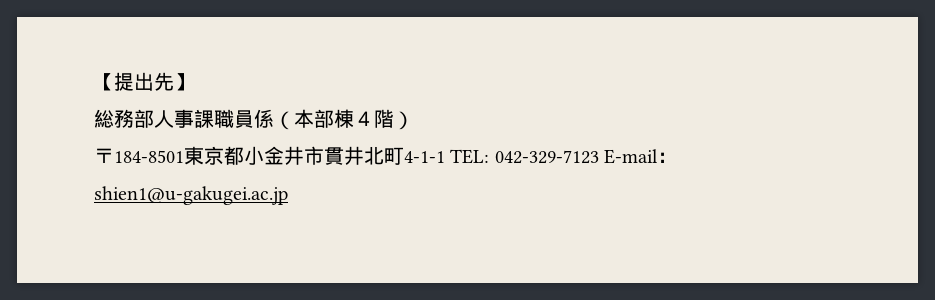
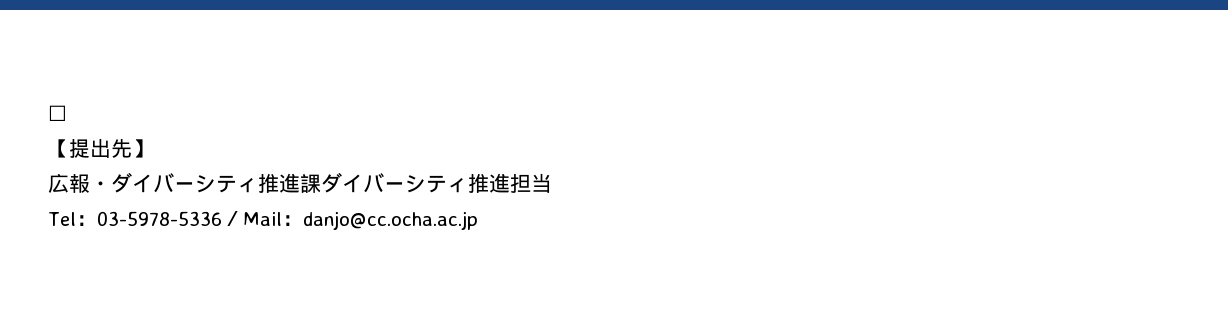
+ ☐
- 総務部人事課職員係（本部棟４階）
- 〒184-8501東京都小金井市貫井北町4-1-1 TEL: 042-329-7123 E-mail：shien1@u-gakugei.ac.jp
+ 広報・ダイバーシティ推進課ダイバーシティ推進担当
+ Tel：03-5978-5336／Mail：danjo@cc.ocha.ac.jp

